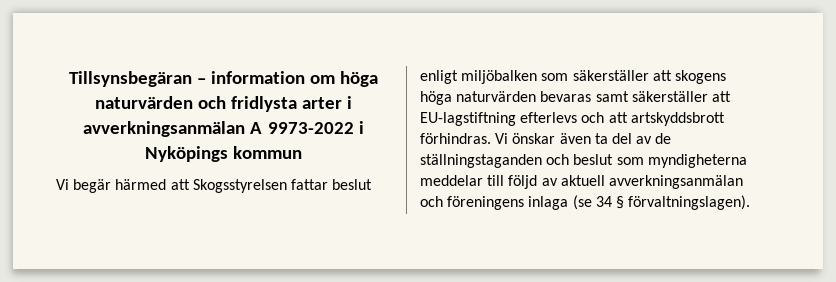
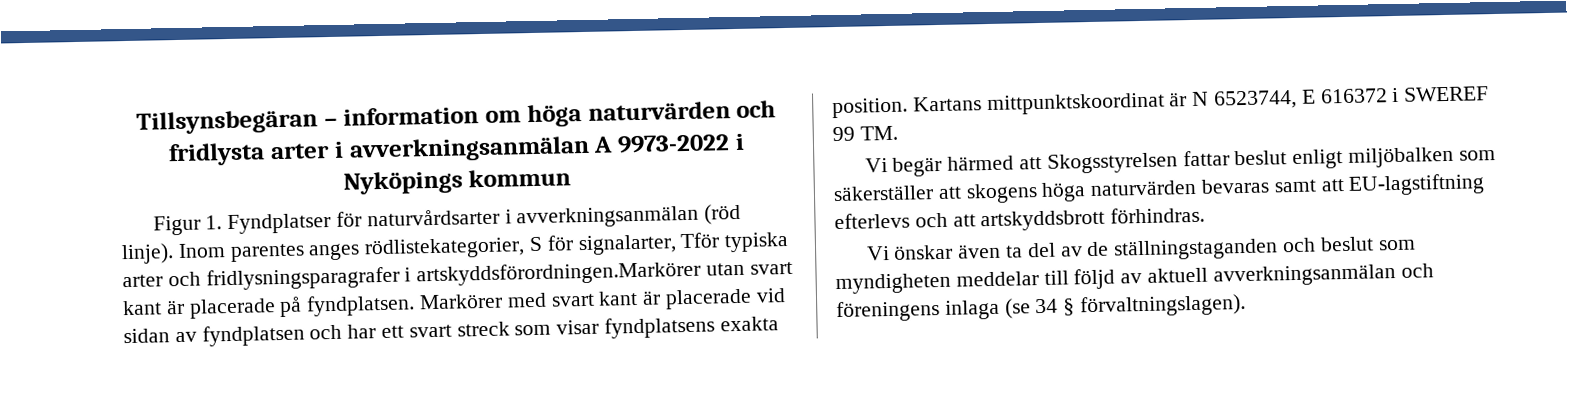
+ Figur 1. Fyndplatser för naturvårdsarter i avverkningsanmälan (röd linje). Inom parentes anges rödlistekategorier, S för signalarter, Tför typiska arter och fridlysningsparagrafer i artskyddsförordningen.Markörer utan svart kant är placerade på fyndplatsen. Markörer med svart kant är placerade vid sidan av fyndplatsen och har ett svart streck som visar fyndplatsens exakta position. Kartans mittpunktskoordinat är N 6523744, E 616372 i SWEREF 99 TM.
- Vi begär härmed att Skogsstyrelsen fattar beslut enligt miljöbalken som säkerställer att skogens höga naturvärden bevaras samt säkerställer att EU-lagstiftning efterlevs och att artskyddsbrott förhindras. Vi önskar även ta del av de ställningstaganden och beslut som myndigheterna meddelar till följd av aktuell avverkningsanmälan och föreningens inlaga (se 34 § förvaltningslagen).
+ Vi begär härmed att Skogsstyrelsen fattar beslut enligt miljöbalken som säkerställer att skogens höga naturvärden bevaras samt att EU-lagstiftning efterlevs och att artskyddsbrott förhindras.
+ Vi önskar även ta del av de ställningstaganden och beslut som myndigheten meddelar till följd av aktuell avverkningsanmälan och föreningens inlaga (se 34 § förvaltningslagen).

